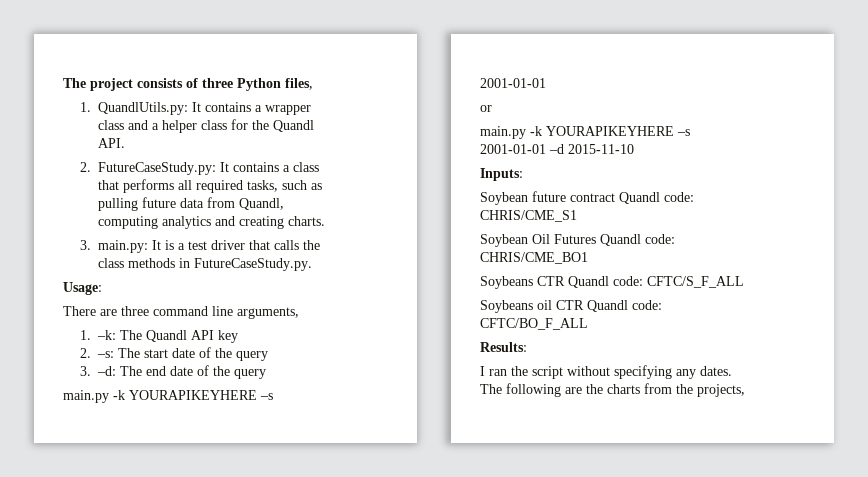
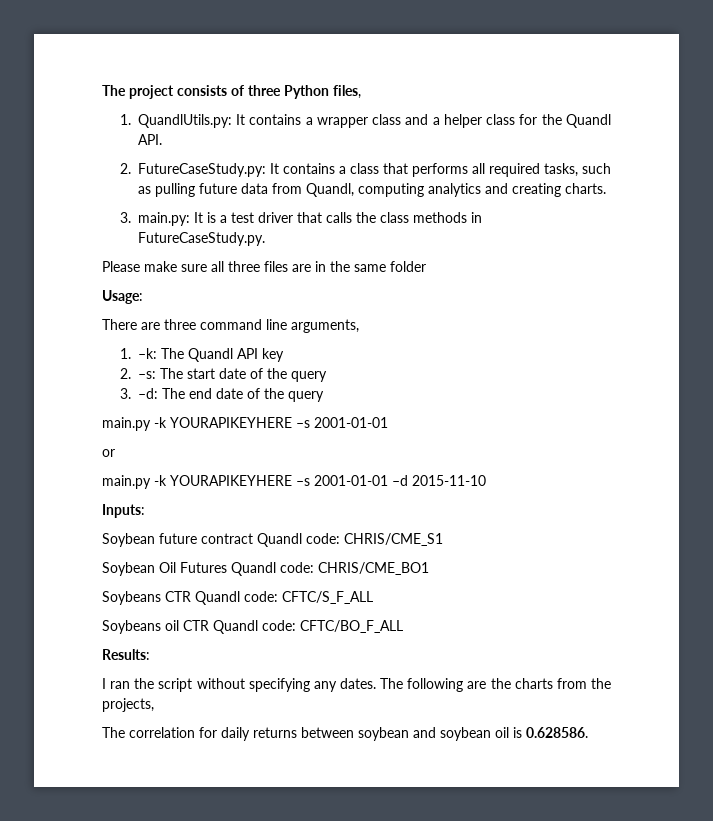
+ Please make sure all three files are in the same folder
+ The correlation for daily returns between soybean and soybean oil is 0.628586.

